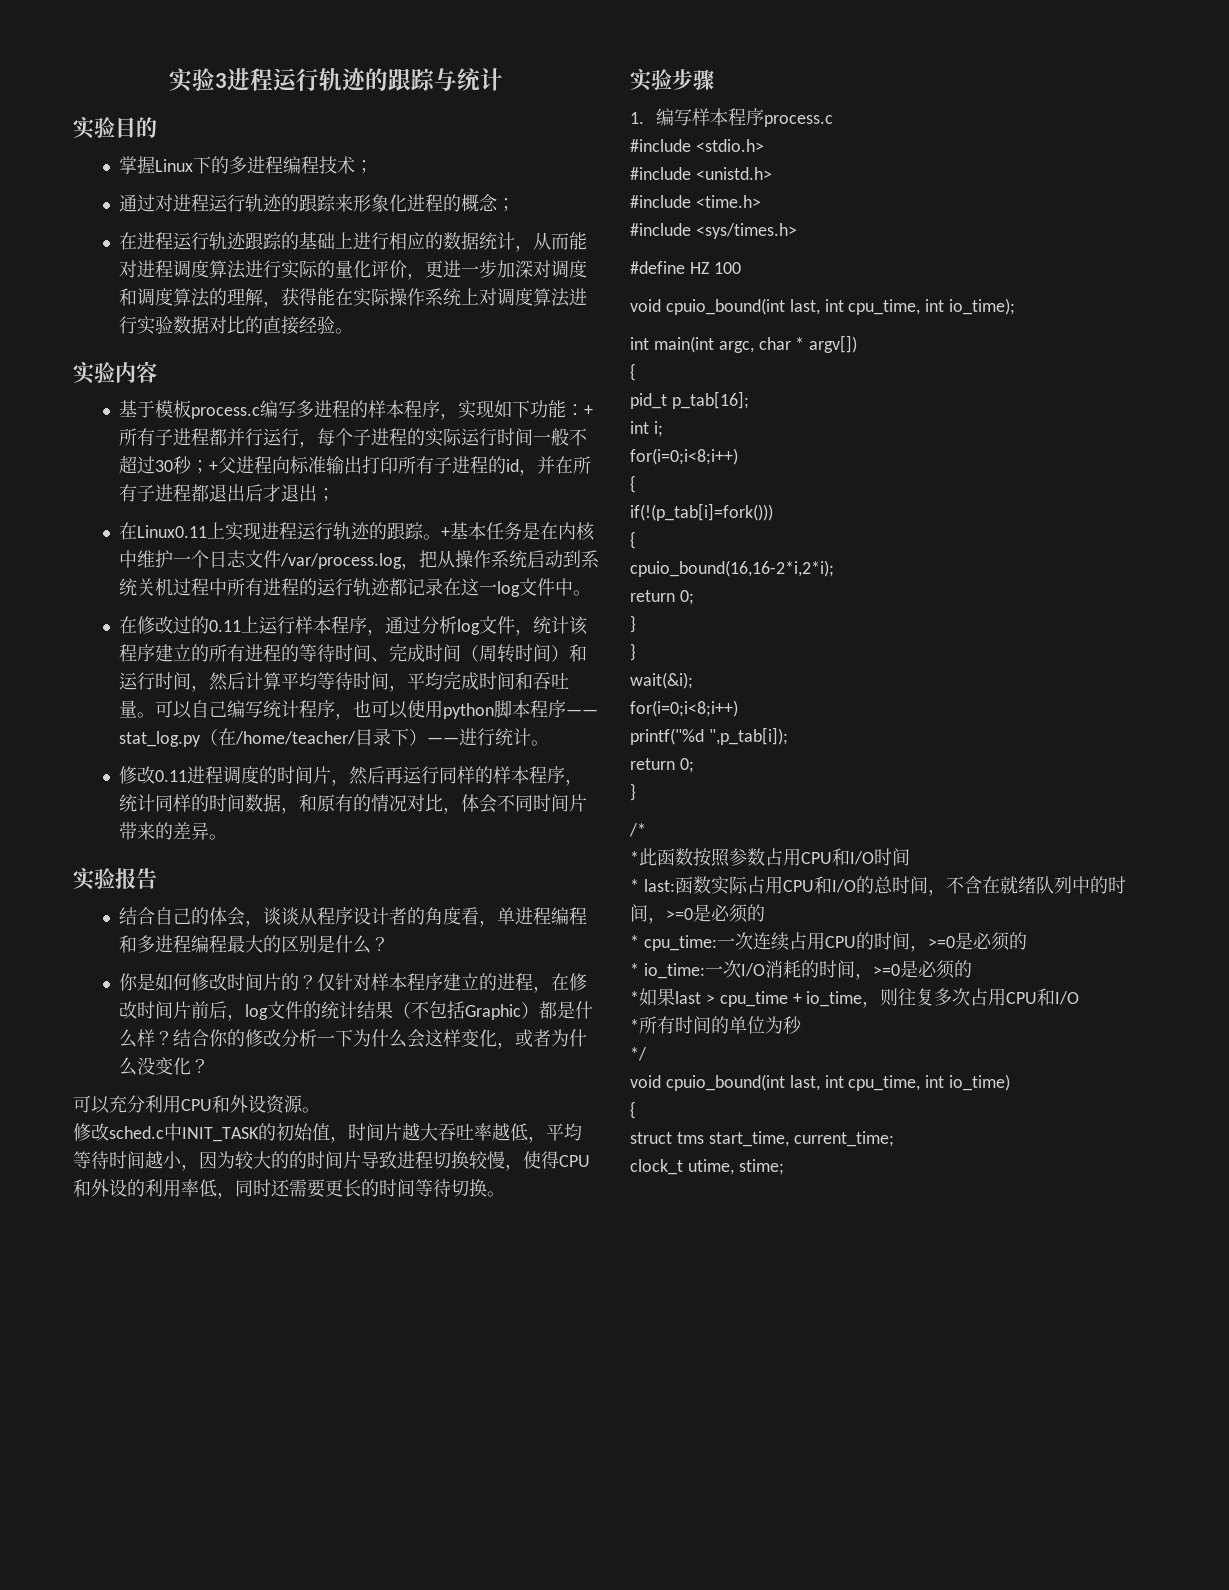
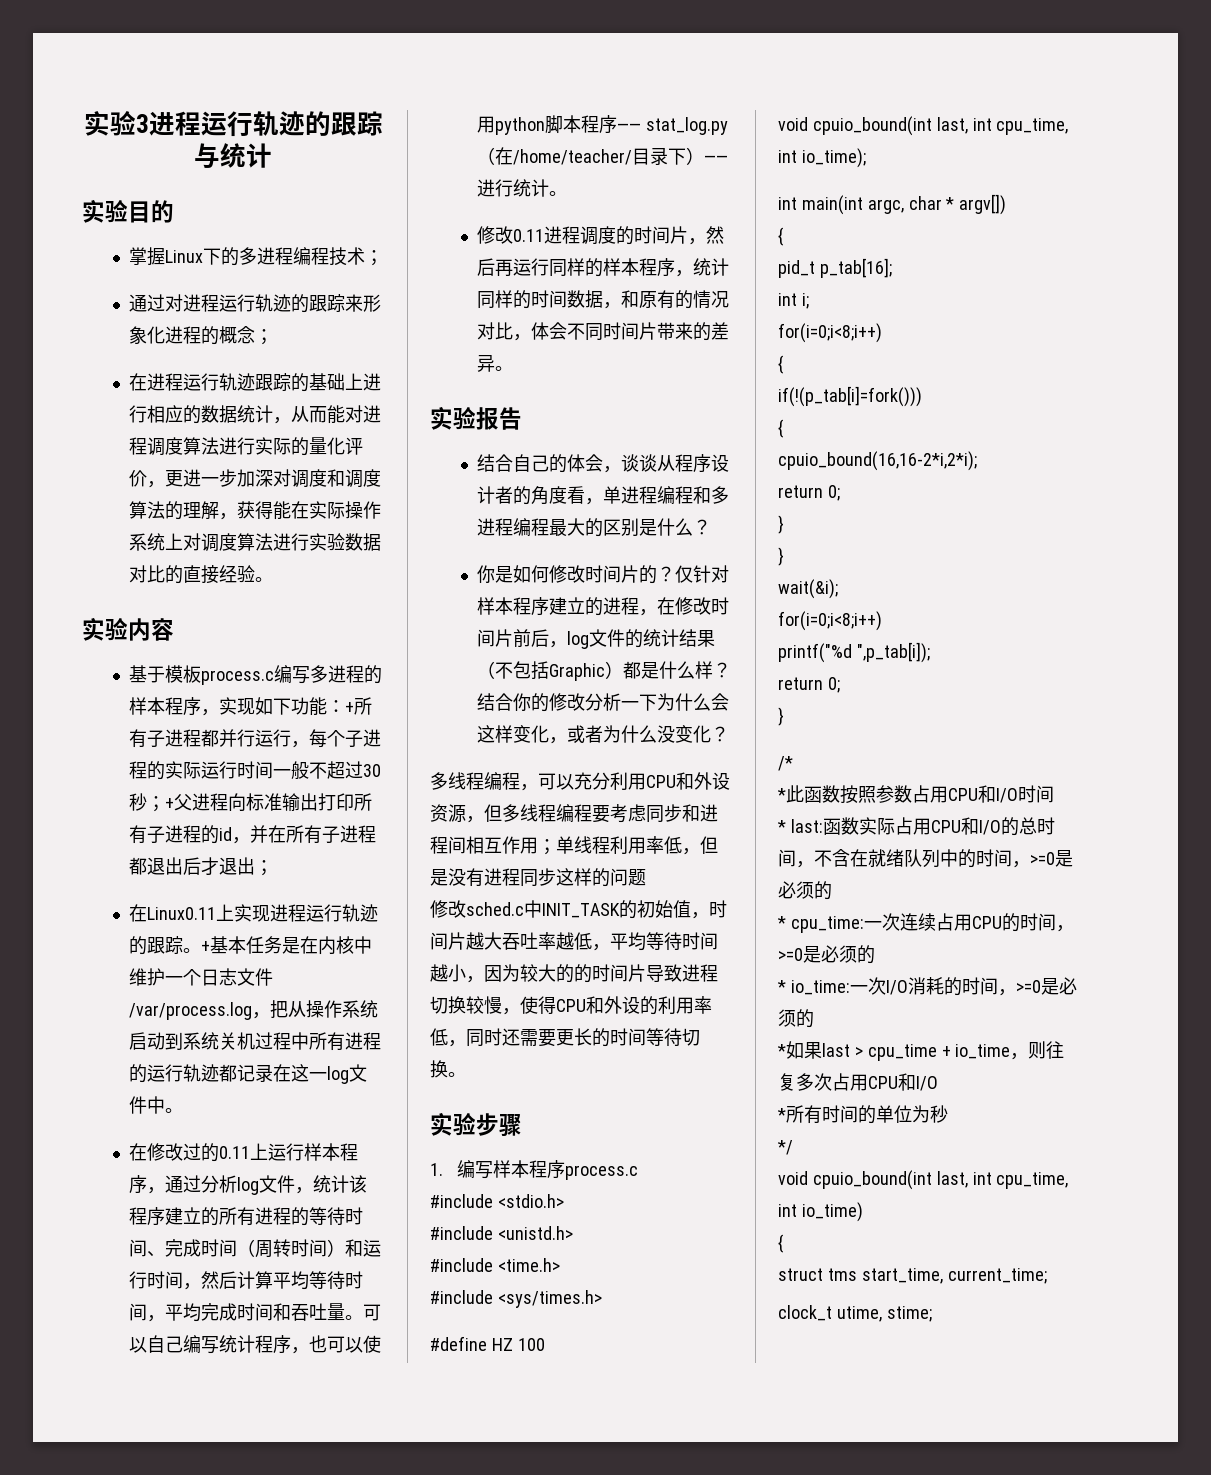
- 可以充分利用CPU和外设资源。
+ 多线程编程，可以充分利用CPU和外设资源，但多线程编程要考虑同步和进程间相互作用；单线程利用率低，但是没有进程同步这样的问题

